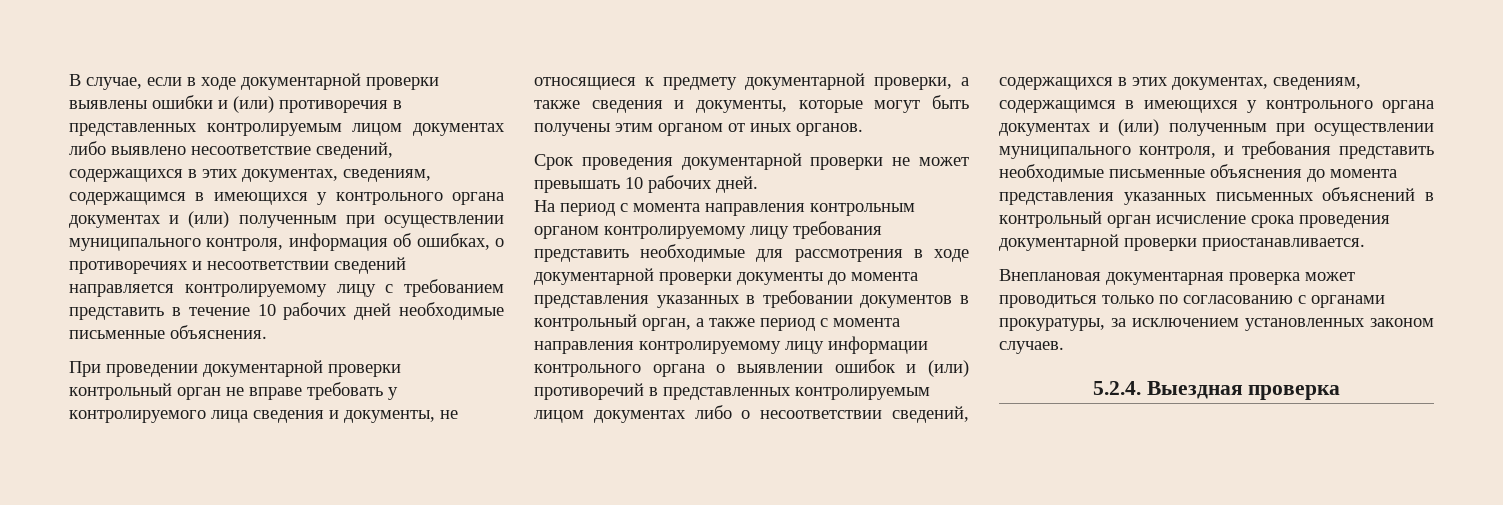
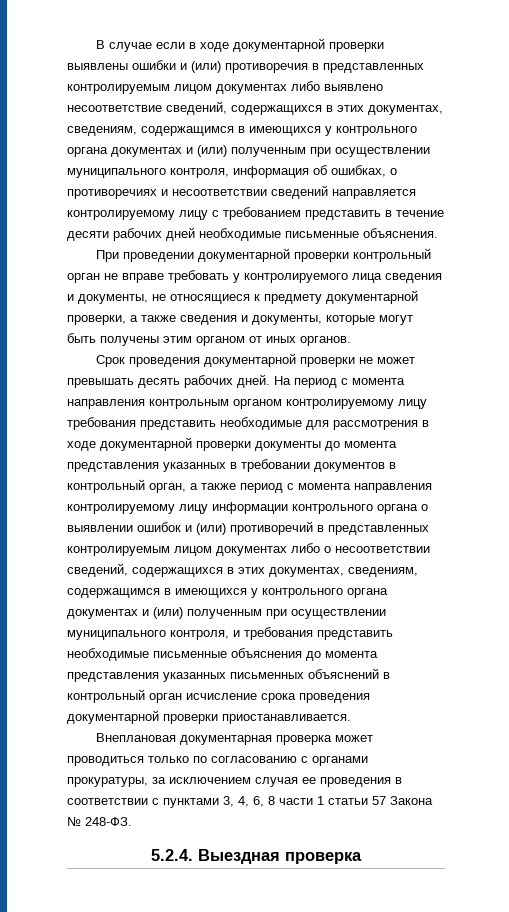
- В случае, если в ходе документарной проверки выявлены ошибки и (или) противоречия в представленных контролируемым лицом документах либо выявлено несоответствие сведений, содержащихся в этих документах, сведениям, содержащимся в имеющихся у контрольного органа документах и (или) полученным при осуществлении муниципального контроля, информация об ошибках, о противоречиях и несоответствии сведений направляется контролируемому лицу с требованием представить в течение 10 рабочих дней необходимые письменные объяснения.
+ В случае если в ходе документарной проверки выявлены ошибки и (или) противоречия в представленных контролируемым лицом документах либо выявлено несоответствие сведений, содержащихся в этих документах, сведениям, содержащимся в имеющихся у контрольного органа документах и (или) полученным при осуществлении муниципального контроля, информация об ошибках, о противоречиях и несоответствии сведений направляется контролируемому лицу с требованием представить в течение десяти рабочих дней необходимые письменные объяснения.
- Срок проведения документарной проверки не может превышать 10 рабочих дней.
- На период с момента направления контрольным органом контролируемому лицу требования представить необходимые для рассмотрения в ходе документарной проверки документы до момента представления указанных в требовании документов в контрольный орган, а также период с момента направления контролируемому лицу информации контрольного органа о выявлении ошибок и (или) противоречий в представленных контролируемым лицом документах либо о несоответствии сведений, содержащихся в этих документах, сведениям, содержащимся в имеющихся у контрольного органа документах и (или) полученным при осуществлении муниципального контроля, и требования представить необходимые письменные объяснения до момента представления указанных письменных объяснений в контрольный орган исчисление срока проведения документарной проверки приостанавливается.
+ Срок проведения документарной проверки не может превышать десять рабочих дней. На период с момента направления контрольным органом контролируемому лицу требования представить необходимые для рассмотрения в ходе документарной проверки документы до момента представления указанных в требовании документов в контрольный орган, а также период с момента направления контролируемому лицу информации контрольного органа о выявлении ошибок и (или) противоречий в представленных контролируемым лицом документах либо о несоответствии сведений, содержащихся в этих документах, сведениям, содержащимся в имеющихся у контрольного органа документах и (или) полученным при осуществлении муниципального контроля, и требования представить необходимые письменные объяснения до момента представления указанных письменных объяснений в контрольный орган исчисление срока проведения документарной проверки приостанавливается.
- Внеплановая документарная проверка может проводиться только по согласованию с органами прокуратуры, за исключением установленных законом случаев.
+ Внеплановая документарная проверка может проводиться только по согласованию с органами прокуратуры, за исключением случая ее проведения в соответствии с пунктами 3, 4, 6, 8 части 1 статьи 57 Закона № 248-ФЗ.

